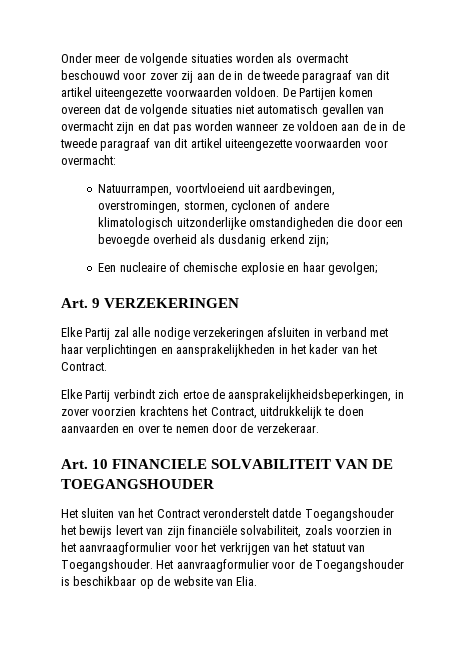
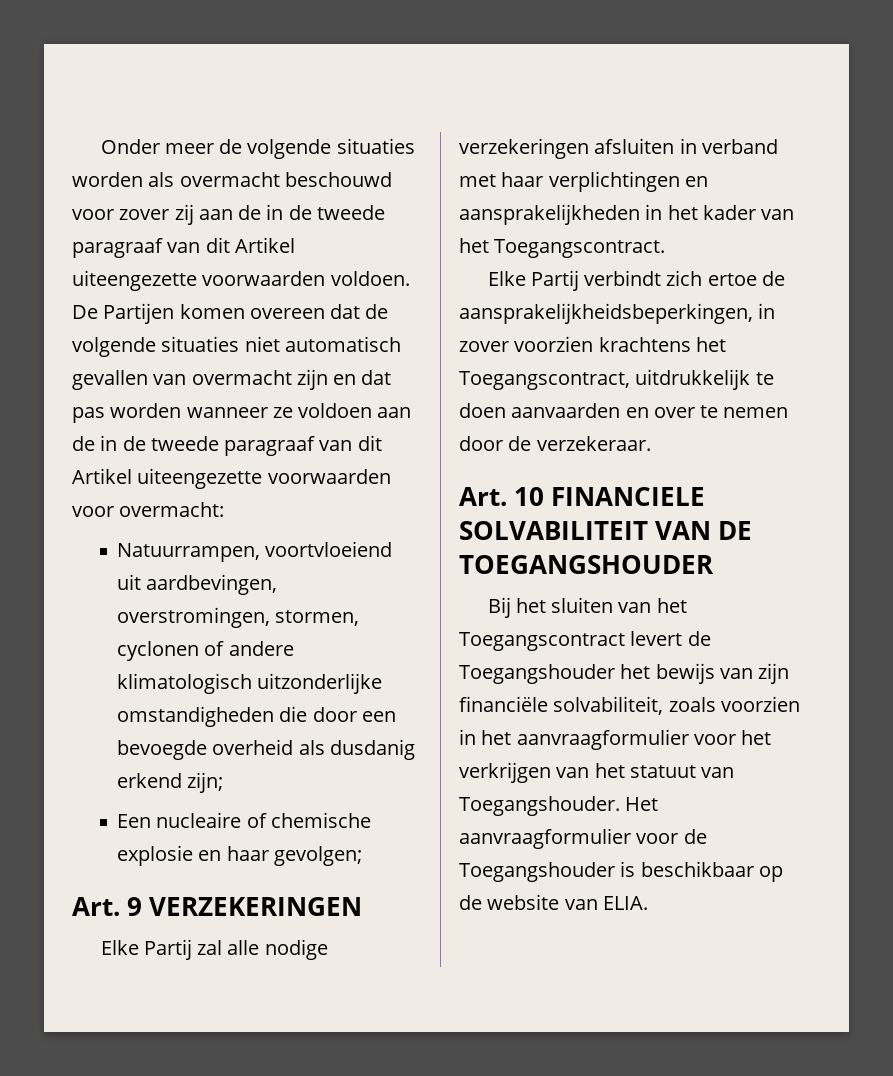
- Onder meer de volgende situaties worden als overmacht beschouwd voor zover zij aan de in de tweede paragraaf van dit artikel uiteengezette voorwaarden voldoen.
+ Onder meer de volgende situaties worden als overmacht beschouwd voor zover zij aan de in de tweede paragraaf van dit Artikel uiteengezette voorwaarden voldoen.
- De Partijen komen overeen dat de volgende situaties niet automatisch gevallen van overmacht zijn en dat pas worden wanneer ze voldoen aan de in de tweede paragraaf van dit artikel uiteengezette voorwaarden voor overmacht:
+ De Partijen komen overeen dat de volgende situaties niet automatisch gevallen van overmacht zijn en dat pas worden wanneer ze voldoen aan de in de tweede paragraaf van dit Artikel uiteengezette voorwaarden voor overmacht:
- Elke Partij zal alle nodige verzekeringen afsluiten in verband met haar verplichtingen en aansprakelijkheden in het kader van het Contract.
+ Elke Partij zal alle nodige verzekeringen afsluiten in verband met haar verplichtingen en aansprakelijkheden in het kader van het Toegangscontract.
- Elke Partij verbindt zich ertoe de aansprakelijkheidsbeperkingen, in zover voorzien krachtens het Contract, uitdrukkelijk te doen aanvaarden en over te nemen door de verzekeraar.
+ Elke Partij verbindt zich ertoe de aansprakelijkheidsbeperkingen, in zover voorzien krachtens het Toegangscontract, uitdrukkelijk te doen aanvaarden en over te nemen door de verzekeraar.
- Het sluiten van het Contract veronderstelt datde Toegangshouder het bewijs levert van zijn financiële solvabiliteit, zoals voorzien in het aanvraagformulier voor het verkrijgen van het statuut van Toegangshouder.
+ Bij het sluiten van het Toegangscontract levert de Toegangshouder het bewijs van zijn financiële solvabiliteit, zoals voorzien in het aanvraagformulier voor het verkrijgen van het statuut van Toegangshouder.
- Het aanvraagformulier voor de Toegangshouder is beschikbaar op de website van Elia.
+ Het aanvraagformulier voor de Toegangshouder is beschikbaar op de website van ELIA.

